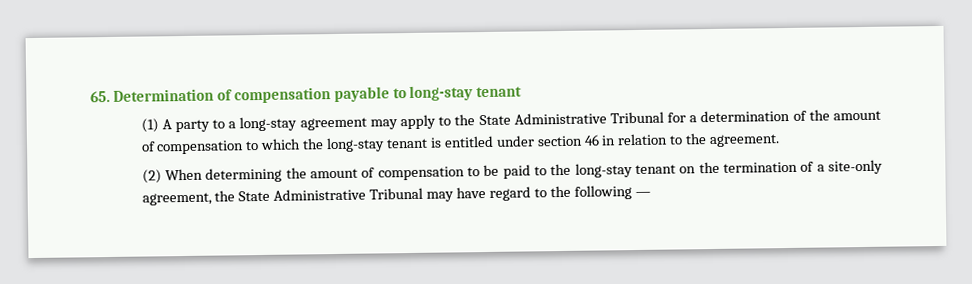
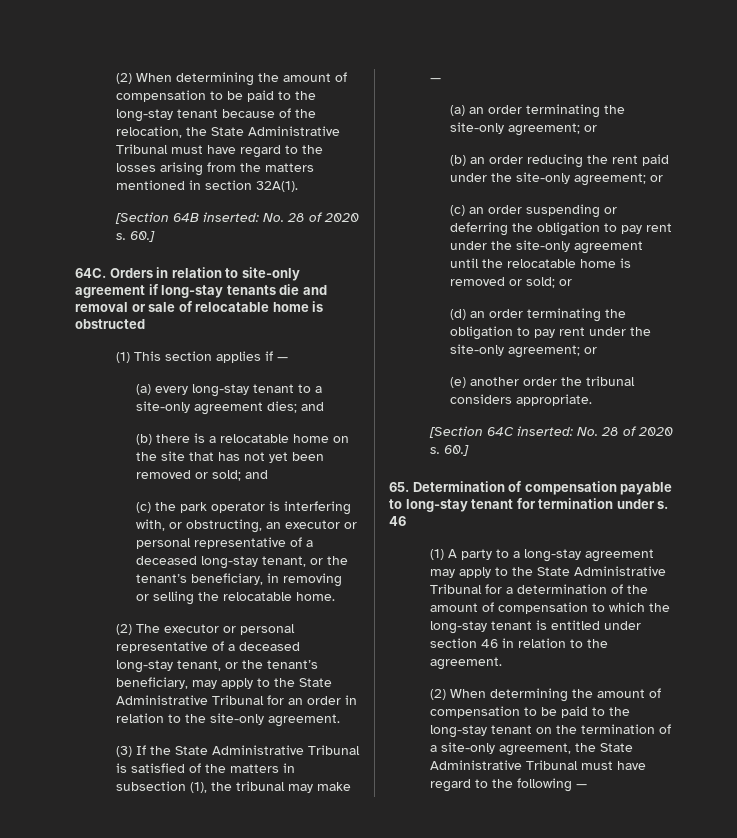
+ (2) When determining the amount of compensation to be paid to the long-stay tenant because of the relocation, the State Administrative Tribunal must have regard to the losses arising from the matters mentioned in section 32A(1).
+ [Section 64B inserted: No. 28 of 2020 s. 60.]
+ 64C. Orders in relation to site-only agreement if long-stay tenants die and removal or sale of relocatable home is obstructed
+ (1) This section applies if —
+ (a) every long-stay tenant to a site-only agreement dies; and
+ (b) there is a relocatable home on the site that has not yet been removed or sold; and
+ (c) the park operator is interfering with, or obstructing, an executor or personal representative of a deceased long-stay tenant, or the tenant’s beneficiary, in removing or selling the relocatable home.
+ (2) The executor or personal representative of a deceased long-stay tenant, or the tenant’s beneficiary, may apply to the State Administrative Tribunal for an order in relation to the site-only agreement.
+ (3) If the State Administrative Tribunal is satisfied of the matters in subsection (1), the tribunal may make —
+ (a) an order terminating the site-only agreement; or
+ (b) an order reducing the rent paid under the site-only agreement; or
+ (c) an order suspending or deferring the obligation to pay rent under the site-only agreement until the relocatable home is removed or sold; or
+ (d) an order terminating the obligation to pay rent under the site-only agreement; or
+ (e) another order the tribunal considers appropriate.
+ [Section 64C inserted: No. 28 of 2020 s. 60.]
- 65. Determination of compensation payable to long-stay tenant
+ 65. Determination of compensation payable to long-stay tenant for termination under s. 46
- (2) When determining the amount of compensation to be paid to the long-stay tenant on the termination of a site-only agreement, the State Administrative Tribunal may have regard to the following —
+ (2) When determining the amount of compensation to be paid to the long-stay tenant on the termination of a site-only agreement, the State Administrative Tribunal must have regard to the following —

